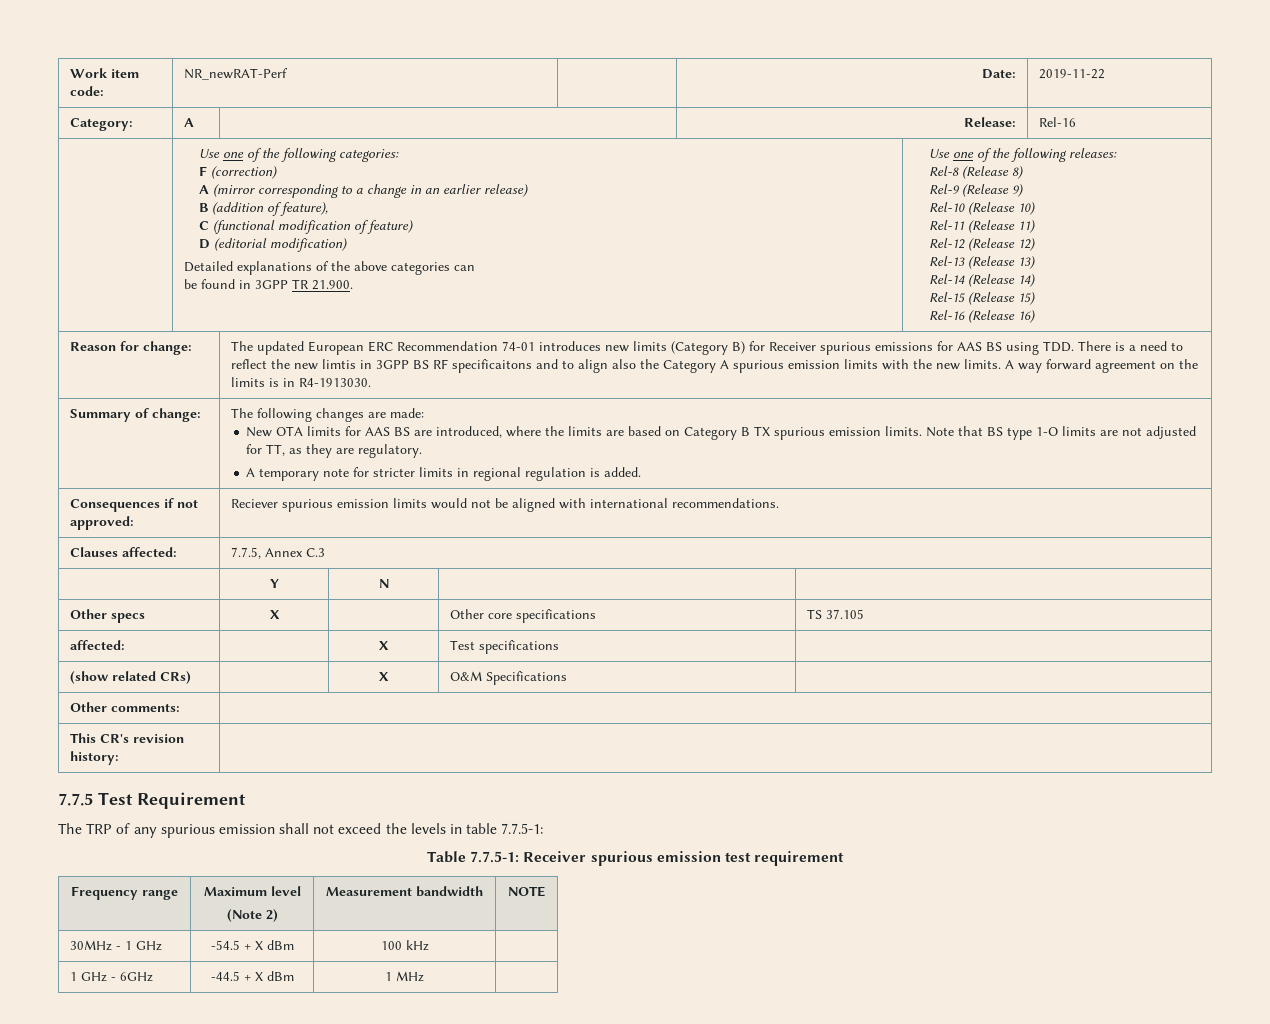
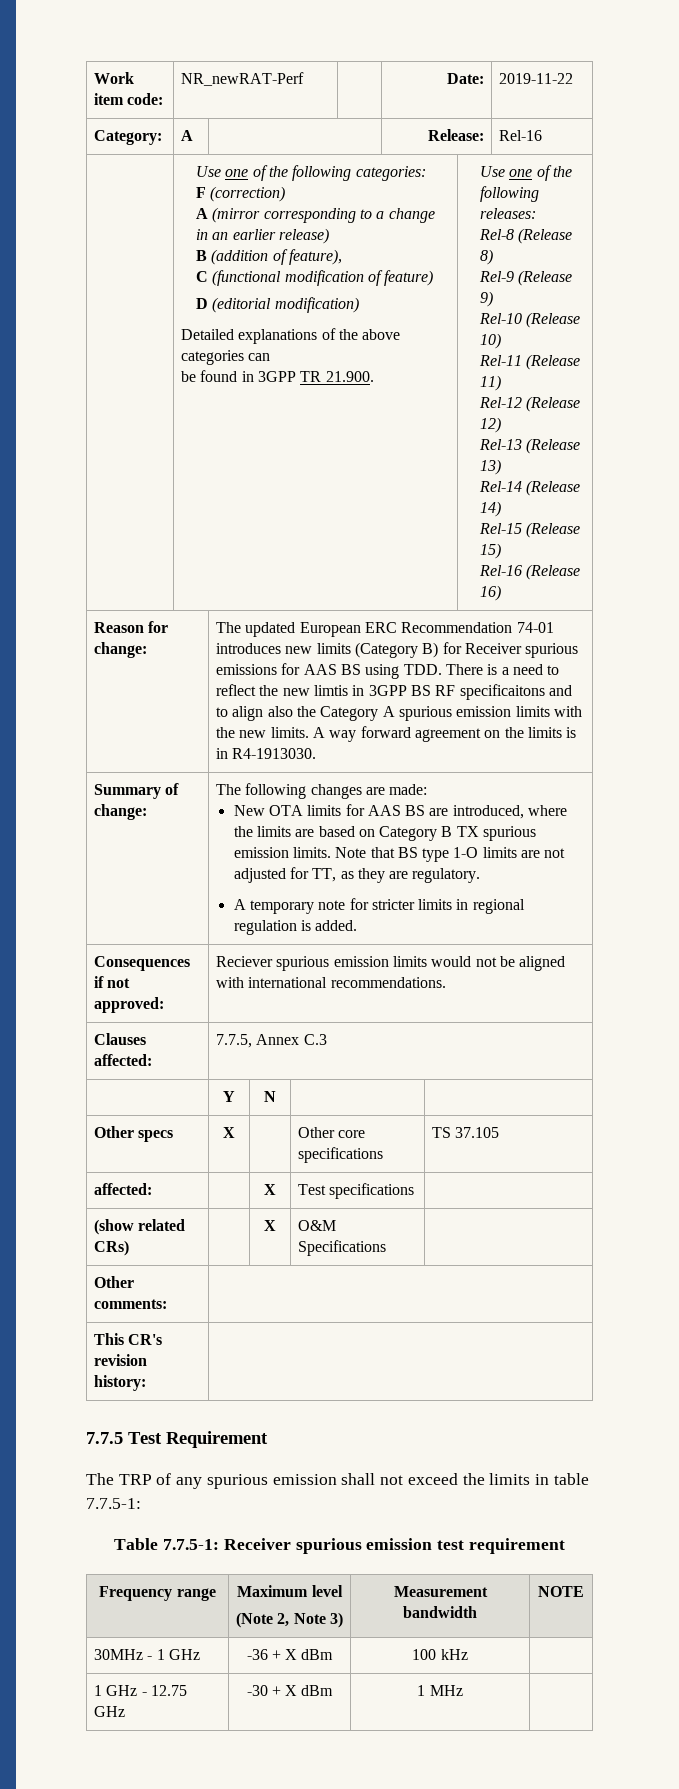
- The TRP of any spurious emission shall not exceed the levels in table 7.7.5-1:
+ The TRP of any spurious emission shall not exceed the limits in table 7.7.5-1:
  Frequency range | Maximum level
- (Note 2) | Measurement bandwidth | NOTE
+ (Note 2, Note 3) | Measurement bandwidth | NOTE
- 30MHz - 1 GHz | -54.5 + X dBm | 100 kHz |
+ 30MHz - 1 GHz | -36 + X dBm | 100 kHz |
- 1 GHz - 6GHz | -44.5 + X dBm | 1 MHz |
+ 1 GHz - 12.75 GHz | -30 + X dBm | 1 MHz |

